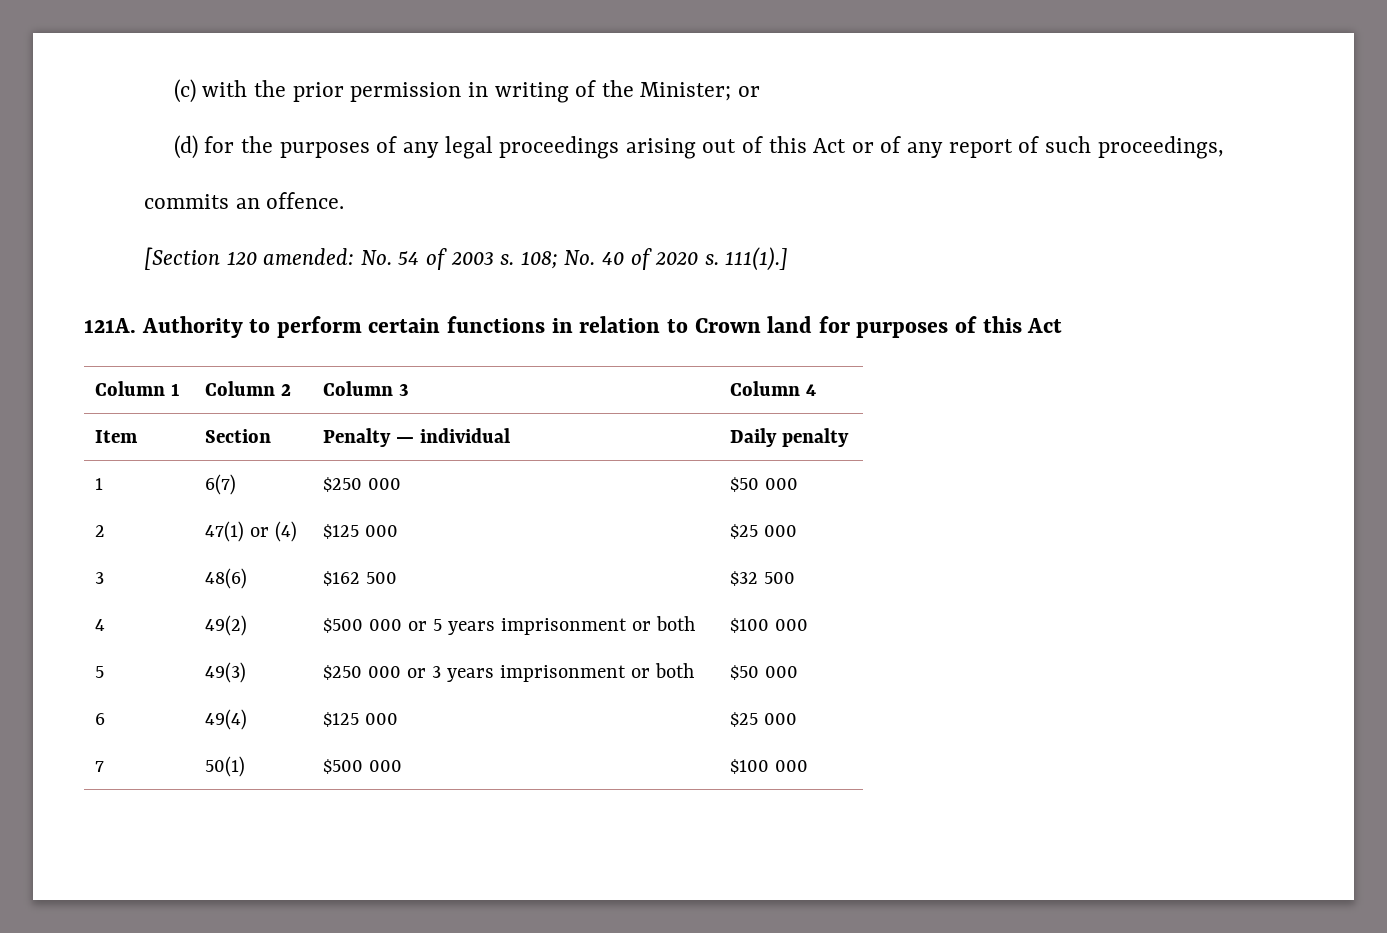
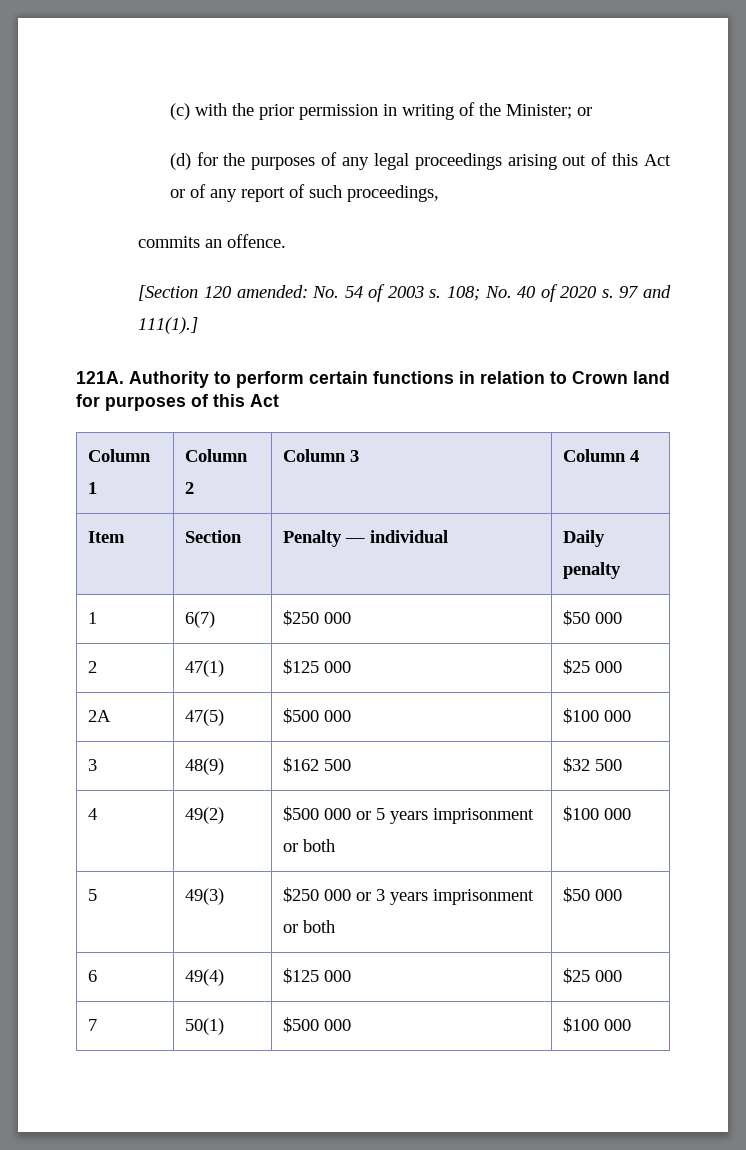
- 111(1).]
+ 97 and 111(1).]
- 2 | 47(1) or (4) | $125 000 | $25 000
- 3 | 48(6) | $162 500 | $32 500
+ 2 | 47(1) | $125 000 | $25 000
+ 2A | 47(5) | $500 000 | $100 000
+ 3 | 48(9) | $162 500 | $32 500

